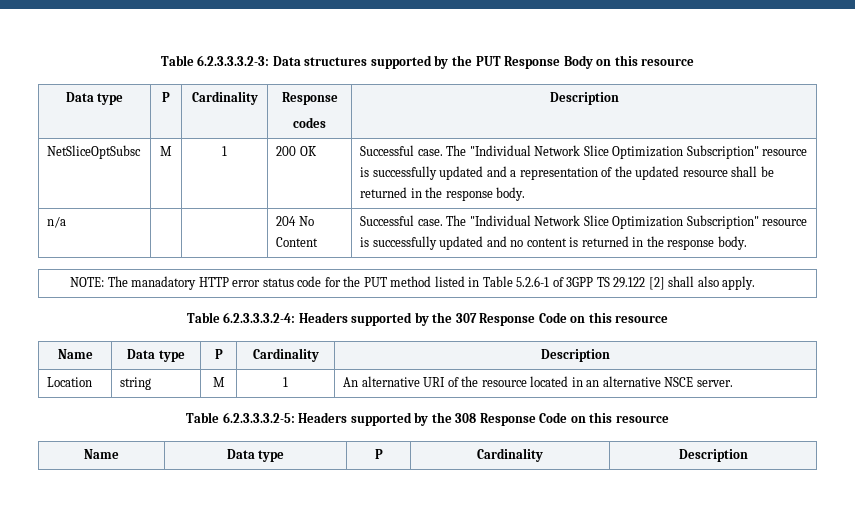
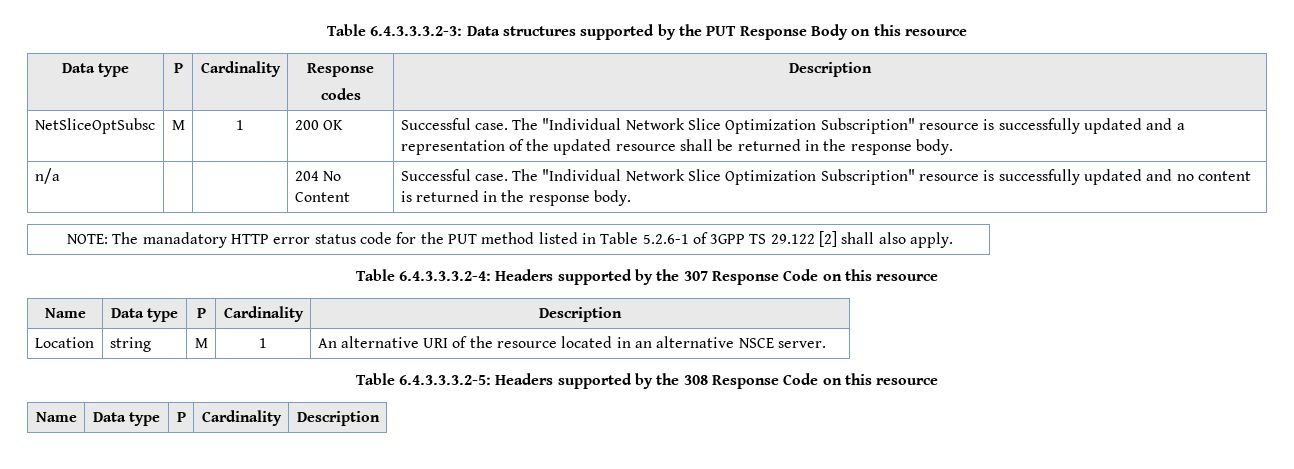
- Table 6.2.3.3.3.2-3: Data structures supported by the PUT Response Body on this resource
+ Table 6.4.3.3.3.2-3: Data structures supported by the PUT Response Body on this resource
- Table 6.2.3.3.3.2-4: Headers supported by the 307 Response Code on this resource
+ Table 6.4.3.3.3.2-4: Headers supported by the 307 Response Code on this resource
- Table 6.2.3.3.3.2-5: Headers supported by the 308 Response Code on this resource
+ Table 6.4.3.3.3.2-5: Headers supported by the 308 Response Code on this resource

